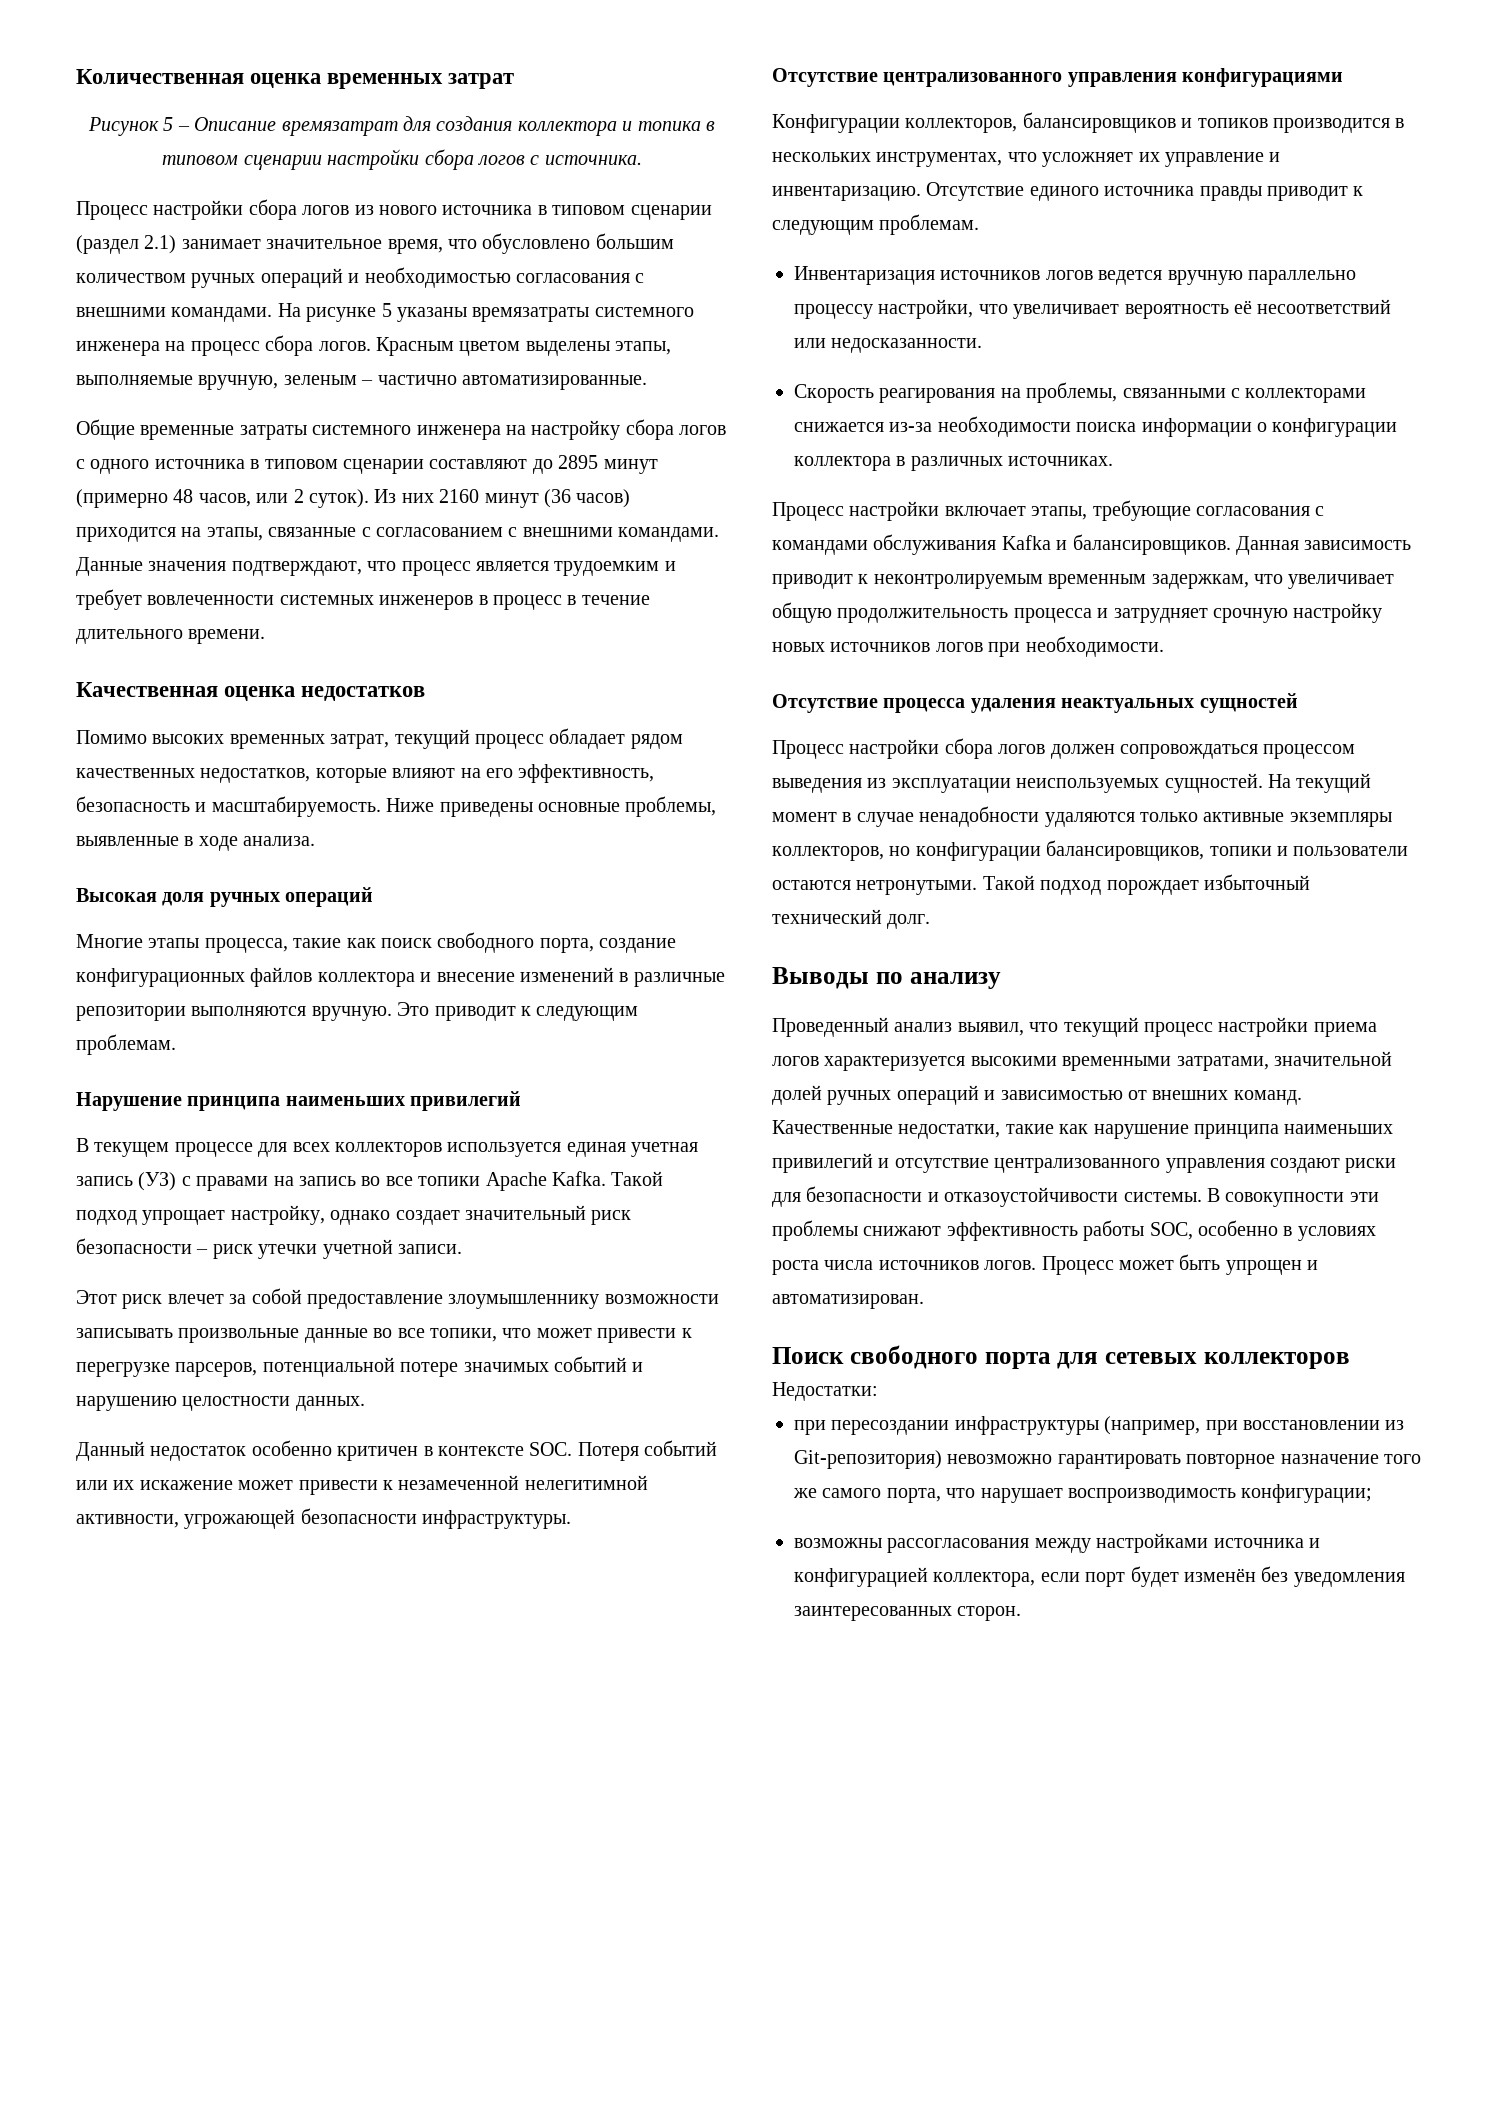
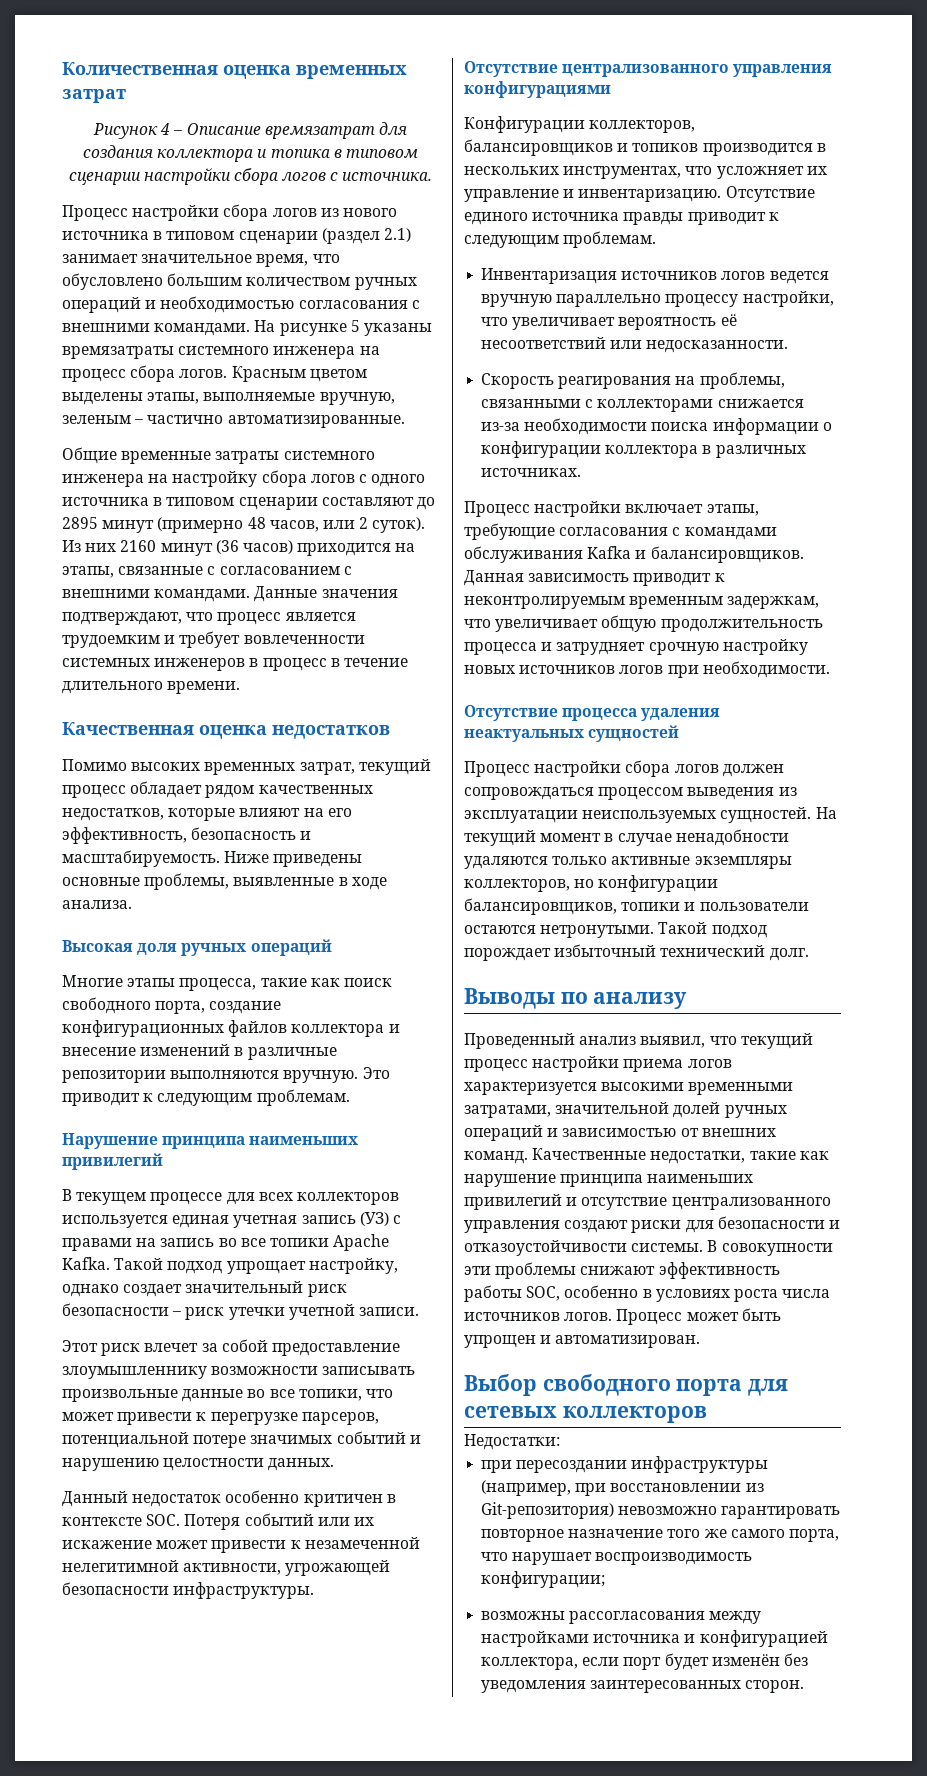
- Рисунок 5 – Описание времязатрат для создания коллектора и топика в типовом сценарии настройки сбора логов с источника.
+ Рисунок 4 – Описание времязатрат для создания коллектора и топика в типовом сценарии настройки сбора логов с источника.
- Поиск свободного порта для сетевых коллекторов
+ Выбор свободного порта для сетевых коллекторов

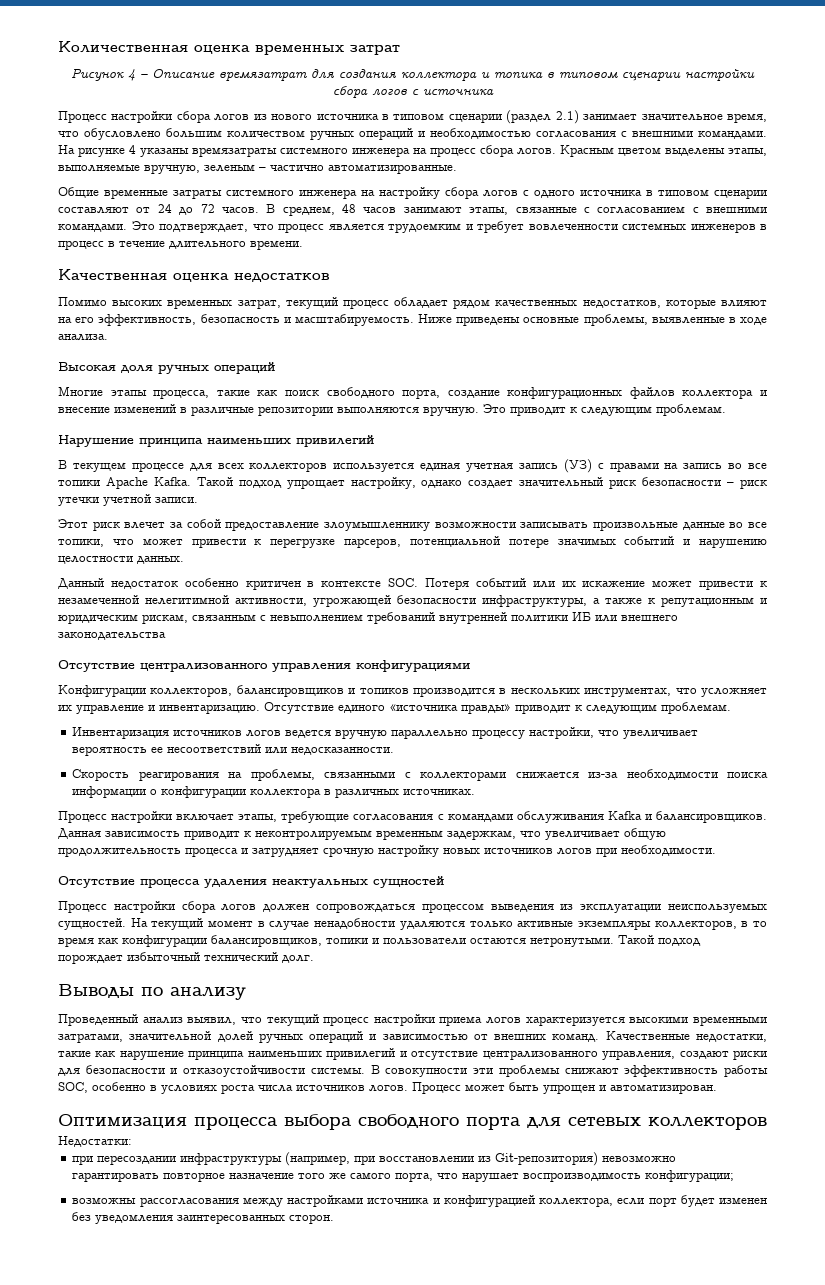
- Рисунок 4 – Описание времязатрат для создания коллектора и топика в типовом сценарии настройки сбора логов с источника.
+ Рисунок 4 – Описание времязатрат для создания коллектора и топика в типовом сценарии настройки сбора логов с источника
- На рисунке 5 указаны времязатраты системного инженера на процесс сбора логов.
+ На рисунке 4 указаны времязатраты системного инженера на процесс сбора логов.
- Общие временные затраты системного инженера на настройку сбора логов с одного источника в типовом сценарии составляют до 2895 минут (примерно 48 часов, или 2 суток). Из них 2160 минут (36 часов) приходится на этапы, связанные с согласованием с внешними командами.
+ Общие временные затраты системного инженера на настройку сбора логов с одного источника в типовом сценарии составляют от 24 до 72 часов. В среднем, 48 часов занимают этапы, связанные с согласованием с внешними командами.
- Данные значения подтверждают, что процесс является трудоемким и требует вовлеченности системных инженеров в процесс в течение длительного времени.
+ Это подтверждает, что процесс является трудоемким и требует вовлеченности системных инженеров в процесс в течение длительного времени.
- Данный недостаток особенно критичен в контексте SOC. Потеря событий или их искажение может привести к незамеченной нелегитимной активности, угрожающей безопасности инфраструктуры.
+ Данный недостаток особенно критичен в контексте SOC. Потеря событий или их искажение может привести к незамеченной нелегитимной активности, угрожающей безопасности инфраструктуры, а также к репутационным и юридическим рискам, связанным с невыполнением требований внутренней политики ИБ или внешнего законодательства
- Отсутствие единого источника правды приводит к следующим проблемам.
+ Отсутствие единого «источника правды» приводит к следующим проблемам.
- Инвентаризация источников логов ведется вручную параллельно процессу настройки, что увеличивает вероятность её несоответствий или недосказанности.
+ Инвентаризация источников логов ведется вручную параллельно процессу настройки, что увеличивает вероятность ее несоответствий или недосказанности.
- На текущий момент в случае ненадобности удаляются только активные экземпляры коллекторов, но конфигурации балансировщиков, топики и пользователи остаются нетронутыми.
+ На текущий момент в случае ненадобности удаляются только активные экземпляры коллекторов, в то время как конфигурации балансировщиков, топики и пользователи остаются нетронутыми.
- Качественные недостатки, такие как нарушение принципа наименьших привилегий и отсутствие централизованного управления создают риски для безопасности и отказоустойчивости системы.
+ Качественные недостатки, такие как нарушение принципа наименьших привилегий и отсутствие централизованного управления, создают риски для безопасности и отказоустойчивости системы.
- Выбор свободного порта для сетевых коллекторов
+ Оптимизация процесса выбора свободного порта для сетевых коллекторов
- возможны рассогласования между настройками источника и конфигурацией коллектора, если порт будет изменён без уведомления заинтересованных сторон.
+ возможны рассогласования между настройками источника и конфигурацией коллектора, если порт будет изменен без уведомления заинтересованных сторон.

